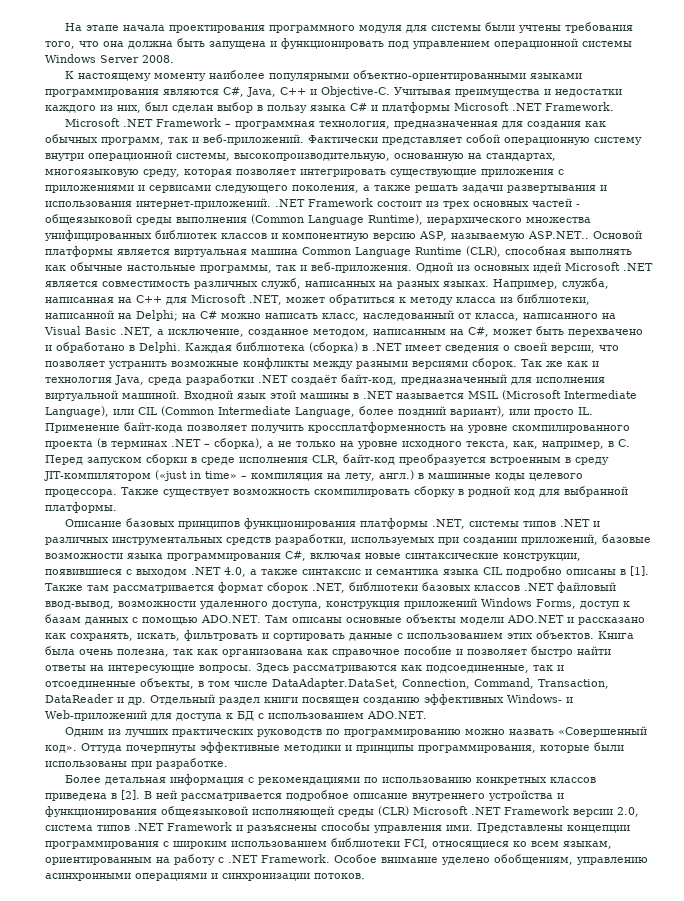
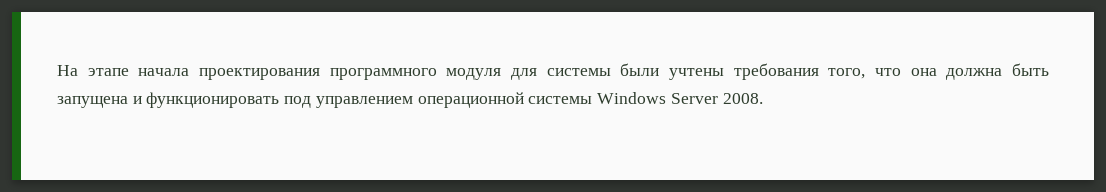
- К настоящему моменту наиболее популярными объектно-ориентированными языками программирования являются C#, Java, C++ и Objective-C. Учитывая преимущества и недостатки каждого из них, был сделан выбор в пользу языка C# и платформы Microsoft .NET Framework.
- Microsoft .NET Framework – программная технология, предназначенная для создания как обычных программ, так и веб-приложений. Фактически представляет собой операционную систему внутри операционной системы, высокопроизводительную, основанную на стандартах, многоязыковую среду, которая позволяет интегрировать существующие приложения с приложениями и сервисами следующего поколения, а также решать задачи развертывания и использования интернет-приложений. .NET Framework состоит из трех основных частей - общеязыковой среды выполнения (Common Language Runtime), иерархического множества унифицированных библиотек классов и компонентную версию ASP, называемую ASP.NET.. Основой платформы является виртуальная машина Common Language Runtime (CLR), способная выполнять как обычные настольные программы, так и веб-приложения. Одной из основных идей Microsoft .NET является совместимость различных служб, написанных на разных языках. Например, служба, написанная на C++ для Microsoft .NET, может обратиться к методу класса из библиотеки, написанной на Delphi; на C# можно написать класс, наследованный от класса, написанного на Visual Basic .NET, а исключение, созданное методом, написанным на C#, может быть перехвачено и обработано в Delphi. Каждая библиотека (сборка) в .NET имеет сведения о своей версии, что позволяет устранить возможные конфликты между разными версиями сборок. Так же как и технология Java, среда разработки .NET создаёт байт-код, предназначенный для исполнения виртуальной машиной. Входной язык этой машины в .NET называется MSIL (Microsoft Intermediate Language), или CIL (Common Intermediate Language, более поздний вариант), или просто IL. Применение байт-кода позволяет получить кроссплатформенность на уровне скомпилированного проекта (в терминах .NET – сборка), а не только на уровне исходного текста, как, например, в С. Перед запуском сборки в среде исполнения CLR, байт-код преобразуется встроенным в среду JIT-компилятором («just in time» – компиляция на лету, англ.) в машинные коды целевого процессора. Также существует возможность скомпилировать сборку в родной код для выбранной платформы.
- Описание базовых принципов функционирования платформы .NET, системы типов .NET и различных инструментальных средств разработки, используемых при создании приложений, базовые возможности языка программирования С#, включая новые синтаксические конструкции, появившиеся с выходом .NET 4.0, а также синтаксис и семантика языка CIL подробно описаны в [1]. Также там рассматривается формат сборок .NET, библиотеки базовых классов .NET файловый ввод-вывод, возможности удаленного доступа, конструкция приложений Windows Forms, доступ к базам данных с помощью ADO.NET. Там описаны основные объекты модели ADO.NET и рассказано как сохранять, искать, фильтровать и сортировать данные с использованием этих объектов. Книга была очень полезна, так как организована как справочное пособие и позволяет быстро найти ответы на интересующие вопросы. Здесь рассматриваются как подсоединенные, так и отсоединенные объекты, в том числе DataAdapter.DataSet, Connection, Command, Transaction, DataReader и др. Отдельный раздел книги посвящен созданию эффективных Windows- и Web-приложений для доступа к БД с использованием ADO.NET.
- Одним из лучших практических руководств по программированию можно назвать «Совершенный код». Оттуда почерпнуты эффективные методики и принципы программирования, которые были использованы при разработке.
- Более детальная информация с рекомендациями по использованию конкретных классов приведена в [2]. В ней рассматривается подробное описание внутреннего устройства и функционирования общеязыковой исполняющей среды (CLR) Microsoft .NET Framework версии 2.0, система типов .NET Framework и разъяснены способы управления ими. Представлены концепции программирования с широким использованием библиотеки FCI, относящиеся ко всем языкам, ориентированным на работу с .NET Framework. Особое внимание уделено обобщениям, управлению асинхронными операциями и синхронизации потоков.

